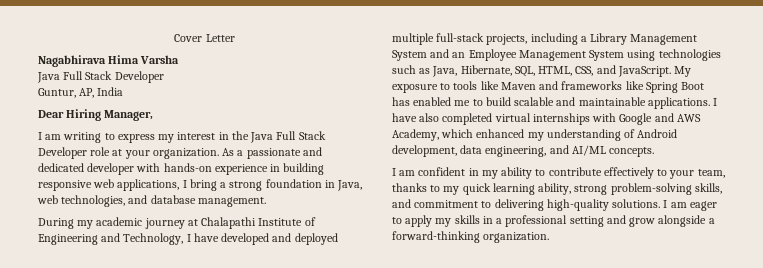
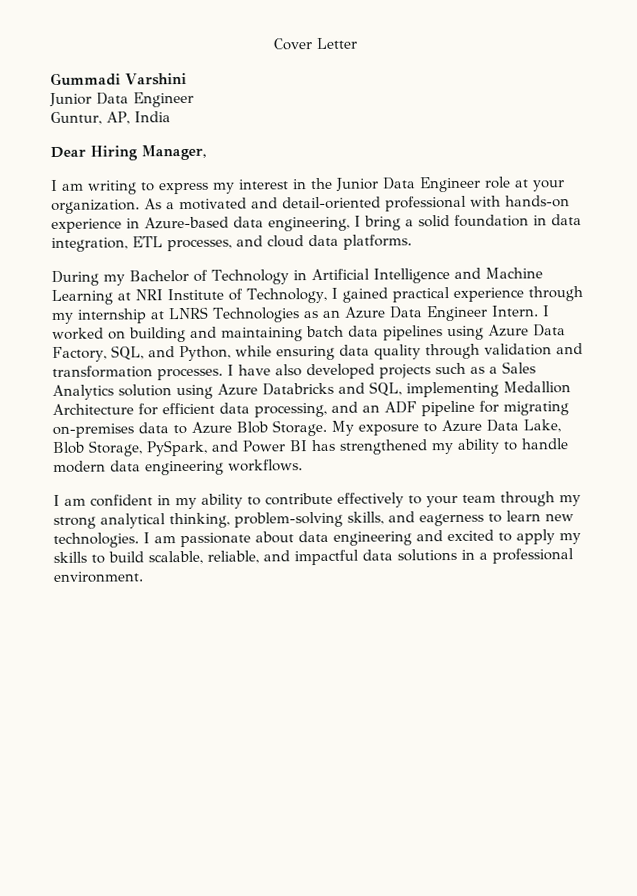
- Nagabhirava Hima Varsha
- Java Full Stack Developer
+ Gummadi Varshini
+ Junior Data Engineer
- I am writing to express my interest in the Java Full Stack Developer role at your organization.
+ I am writing to express my interest in the Junior Data Engineer role at your organization.
- As a passionate and dedicated developer with hands-on experience in building responsive web applications, I bring a strong foundation in Java, web technologies, and database management.
- During my academic journey at Chalapathi Institute of Engineering and Technology, I have developed and deployed multiple full-stack projects, including a Library Management System and an Employee Management System using technologies such as Java, Hibernate, SQL, HTML, CSS, and JavaScript. My exposure to tools like Maven and frameworks like Spring Boot has enabled me to build scalable and maintainable applications. I have also completed virtual internships with Google and AWS Academy, which enhanced my understanding of Android development, data engineering, and AI/ML concepts.
+ As a motivated and detail-oriented professional with hands-on experience in Azure-based data engineering, I bring a solid foundation in data integration, ETL processes, and cloud data platforms.
+ During my Bachelor of Technology in Artificial Intelligence and Machine Learning at NRI Institute of Technology, I gained practical experience through my internship at LNRS Technologies as an Azure Data Engineer Intern. I worked on building and maintaining batch data pipelines using Azure Data Factory, SQL, and Python, while ensuring data quality through validation and transformation processes. I have also developed projects such as a Sales Analytics solution using Azure Databricks and SQL, implementing Medallion Architecture for efficient data processing, and an ADF pipeline for migrating on-premises data to Azure Blob Storage. My exposure to Azure Data Lake, Blob Storage, PySpark, and Power BI has strengthened my ability to handle modern data engineering workflows.
- I am confident in my ability to contribute effectively to your team, thanks to my quick learning ability, strong problem-solving skills, and commitment to delivering high-quality solutions. I am eager to apply my skills in a professional setting and grow alongside a forward-thinking organization.
+ I am confident in my ability to contribute effectively to your team through my strong analytical thinking, problem-solving skills, and eagerness to learn new technologies. I am passionate about data engineering and excited to apply my skills to build scalable, reliable, and impactful data solutions in a professional environment.

